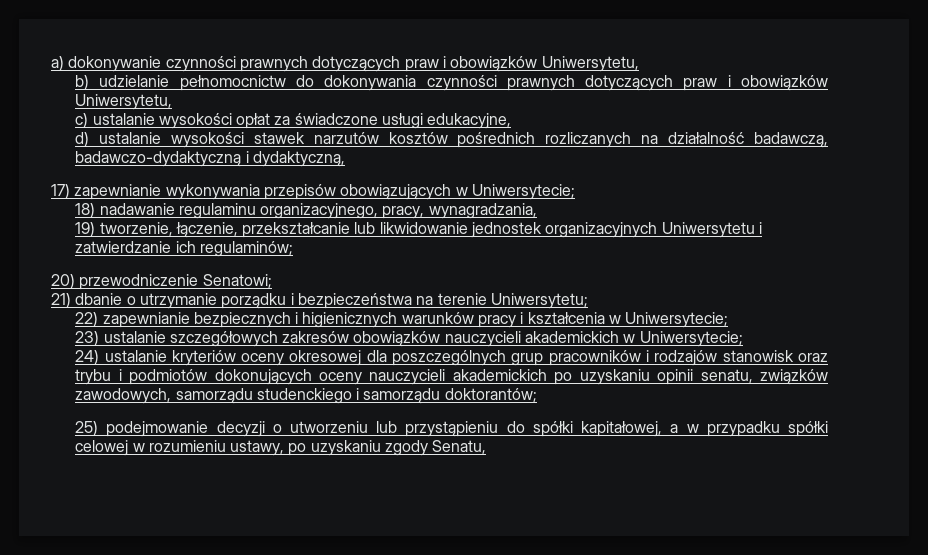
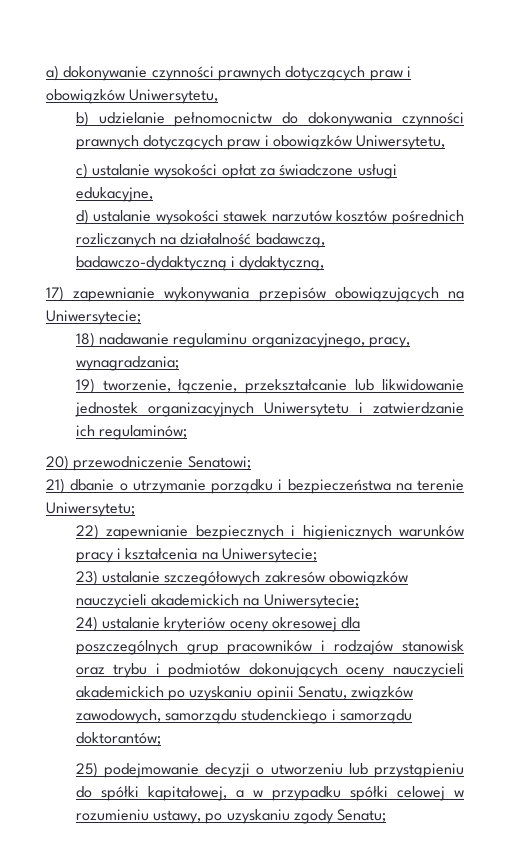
- 17) zapewnianie wykonywania przepisów obowiązujących w Uniwersytecie;
+ 17) zapewnianie wykonywania przepisów obowiązujących na Uniwersytecie;
- 18) nadawanie regulaminu organizacyjnego, pracy, wynagradzania,
+ 18) nadawanie regulaminu organizacyjnego, pracy, wynagradzania;
- 22) zapewnianie bezpiecznych i higienicznych warunków pracy i kształcenia w Uniwersytecie;
+ 22) zapewnianie bezpiecznych i higienicznych warunków pracy i kształcenia na Uniwersytecie;
- 23) ustalanie szczegółowych zakresów obowiązków nauczycieli akademickich w Uniwersytecie;
+ 23) ustalanie szczegółowych zakresów obowiązków nauczycieli akademickich na Uniwersytecie;
- 24) ustalanie kryteriów oceny okresowej dla poszczególnych grup pracowników i rodzajów stanowisk oraz trybu i podmiotów dokonujących oceny nauczycieli akademickich po uzyskaniu opinii senatu, związków zawodowych, samorządu studenckiego i samorządu doktorantów;
+ 24) ustalanie kryteriów oceny okresowej dla poszczególnych grup pracowników i rodzajów stanowisk oraz trybu i podmiotów dokonujących oceny nauczycieli akademickich po uzyskaniu opinii Senatu, związków zawodowych, samorządu studenckiego i samorządu doktorantów;
- 25) podejmowanie decyzji o utworzeniu lub przystąpieniu do spółki kapitałowej, a w przypadku spółki celowej w rozumieniu ustawy, po uzyskaniu zgody Senatu,
+ 25) podejmowanie decyzji o utworzeniu lub przystąpieniu do spółki kapitałowej, a w przypadku spółki celowej w rozumieniu ustawy, po uzyskaniu zgody Senatu;

